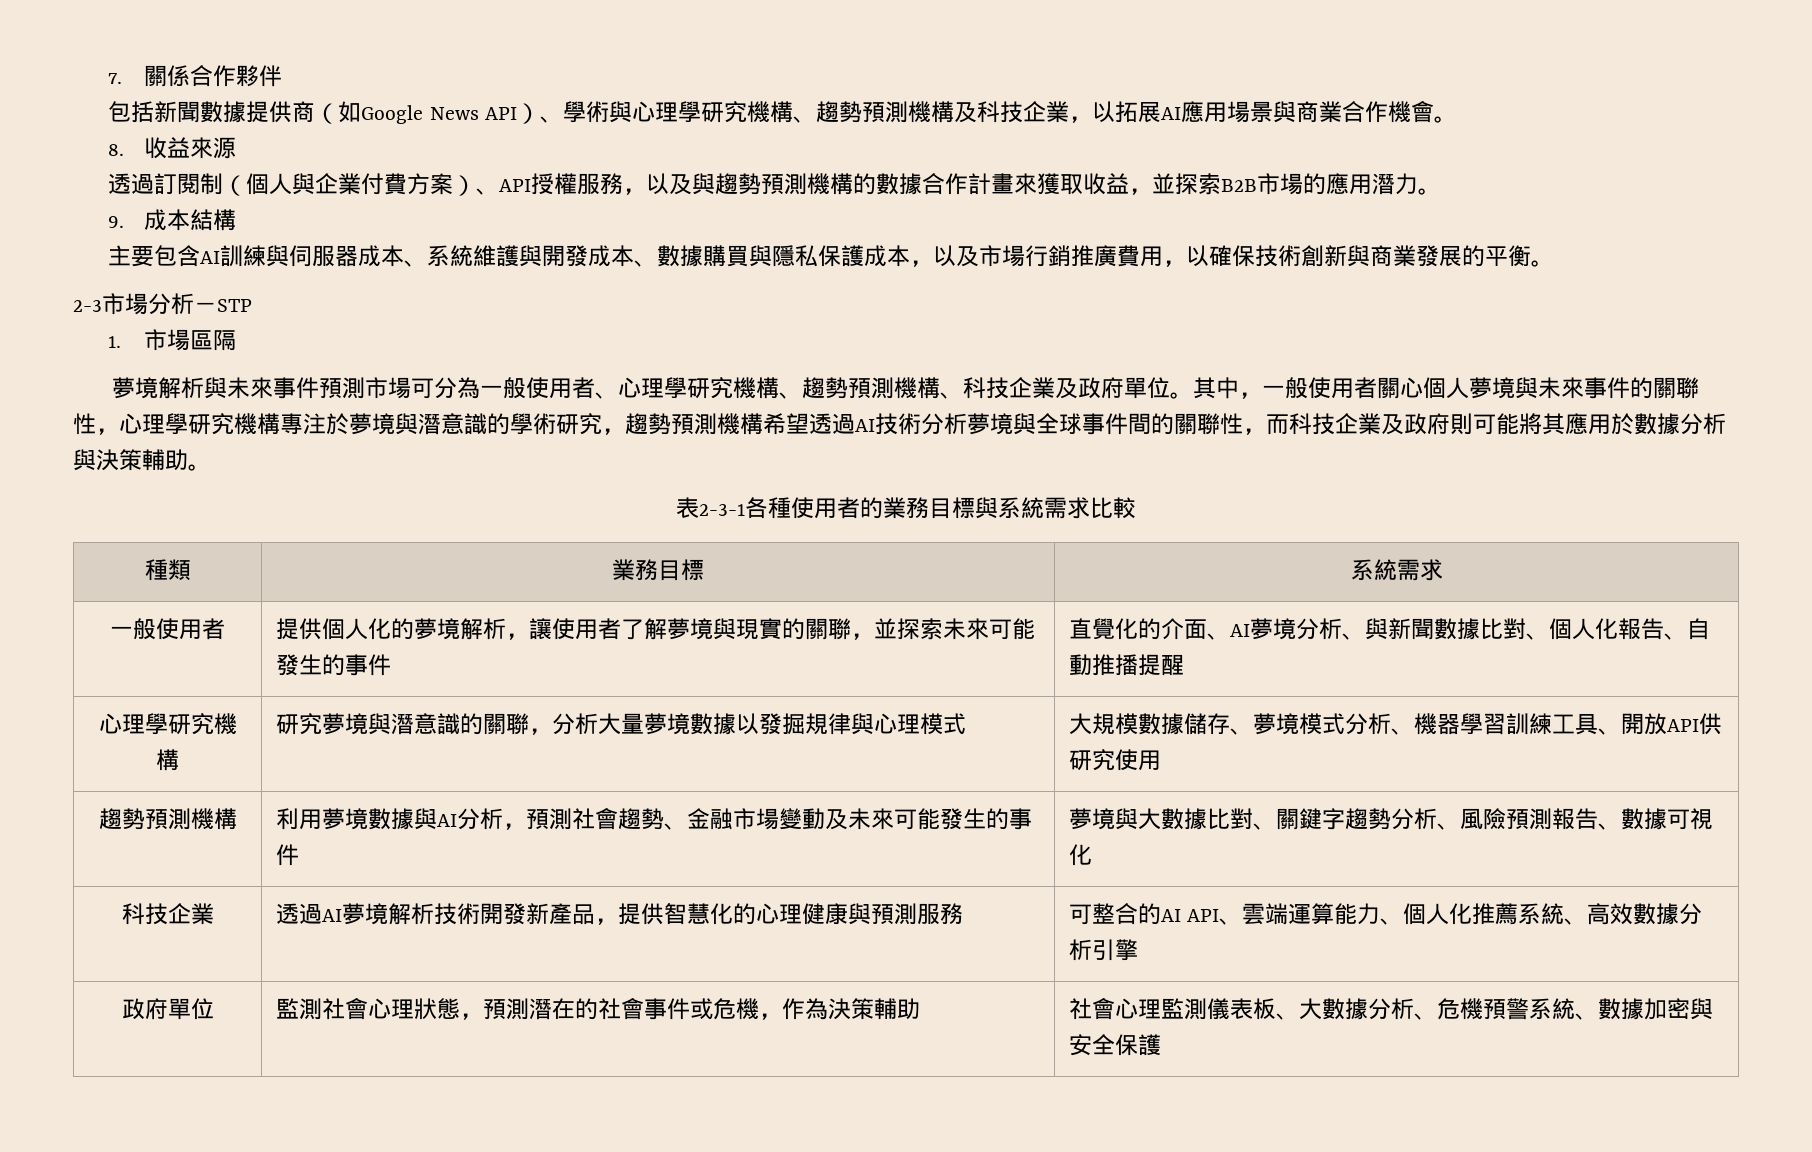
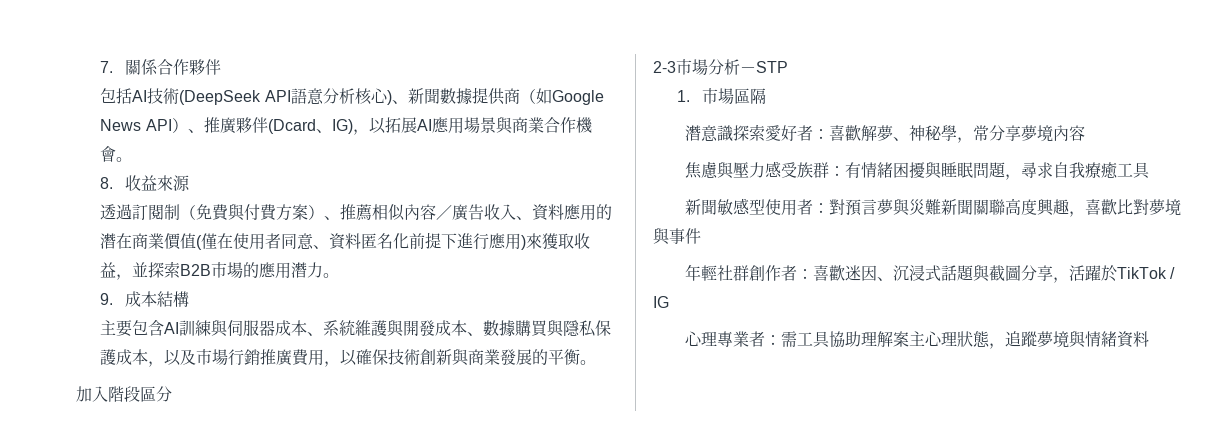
- 包括新聞數據提供商（如Google News API）、學術與心理學研究機構、趨勢預測機構及科技企業，以拓展AI應用場景與商業合作機會。
+ 包括AI技術(DeepSeek API語意分析核心)、新聞數據提供商（如Google News API）、推廣夥伴(Dcard、IG)，以拓展AI應用場景與商業合作機會。
- 透過訂閱制（個人與企業付費方案）、API授權服務，以及與趨勢預測機構的數據合作計畫來獲取收益，並探索B2B市場的應用潛力。
+ 透過訂閱制（免費與付費方案）、推薦相似內容／廣告收入、資料應用的潛在商業價值(僅在使用者同意、資料匿名化前提下進行應用)來獲取收益，並探索B2B市場的應用潛力。
+ 加入階段區分
- 夢境解析與未來事件預測市場可分為一般使用者、心理學研究機構、趨勢預測機構、科技企業及政府單位。其中，一般使用者關心個人夢境與未來事件的關聯性，心理學研究機構專注於夢境與潛意識的學術研究，趨勢預測機構希望透過AI技術分析夢境與全球事件間的關聯性，而科技企業及政府則可能將其應用於數據分析與決策輔助。
- 表2-3-1各種使用者的業務目標與系統需求比較
- 種類 | 業務目標 | 系統需求
- 一般使用者 | 提供個人化的夢境解析，讓使用者了解夢境與現實的關聯，並探索未來可能發生的事件 | 直覺化的介面、AI夢境分析、與新聞數據比對、個人化報告、自動推播提醒
- 心理學研究機構 | 研究夢境與潛意識的關聯，分析大量夢境數據以發掘規律與心理模式 | 大規模數據儲存、夢境模式分析、機器學習訓練工具、開放API供研究使用
- 趨勢預測機構 | 利用夢境數據與AI分析，預測社會趨勢、金融市場變動及未來可能發生的事件 | 夢境與大數據比對、關鍵字趨勢分析、風險預測報告、數據可視化
- 科技企業 | 透過AI夢境解析技術開發新產品，提供智慧化的心理健康與預測服務 | 可整合的AI API、雲端運算能力、個人化推薦系統、高效數據分析引擎
- 政府單位 | 監測社會心理狀態，預測潛在的社會事件或危機，作為決策輔助 | 社會心理監測儀表板、大數據分析、危機預警系統、數據加密與安全保護
+ 潛意識探索愛好者：喜歡解夢、神秘學，常分享夢境內容
+ 焦慮與壓力感受族群：有情緒困擾與睡眠問題，尋求自我療癒工具
+ 新聞敏感型使用者：對預言夢與災難新聞關聯高度興趣，喜歡比對夢境與事件
+ 年輕社群創作者：喜歡迷因、沉浸式話題與截圖分享，活躍於TikTok / IG
+ 心理專業者：需工具協助理解案主心理狀態，追蹤夢境與情緒資料

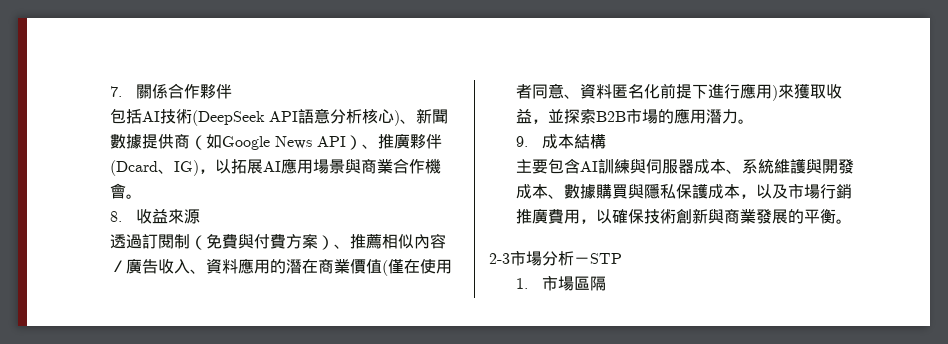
- 加入階段區分
- 潛意識探索愛好者：喜歡解夢、神秘學，常分享夢境內容
- 焦慮與壓力感受族群：有情緒困擾與睡眠問題，尋求自我療癒工具
- 新聞敏感型使用者：對預言夢與災難新聞關聯高度興趣，喜歡比對夢境與事件
- 年輕社群創作者：喜歡迷因、沉浸式話題與截圖分享，活躍於TikTok / IG
- 心理專業者：需工具協助理解案主心理狀態，追蹤夢境與情緒資料

